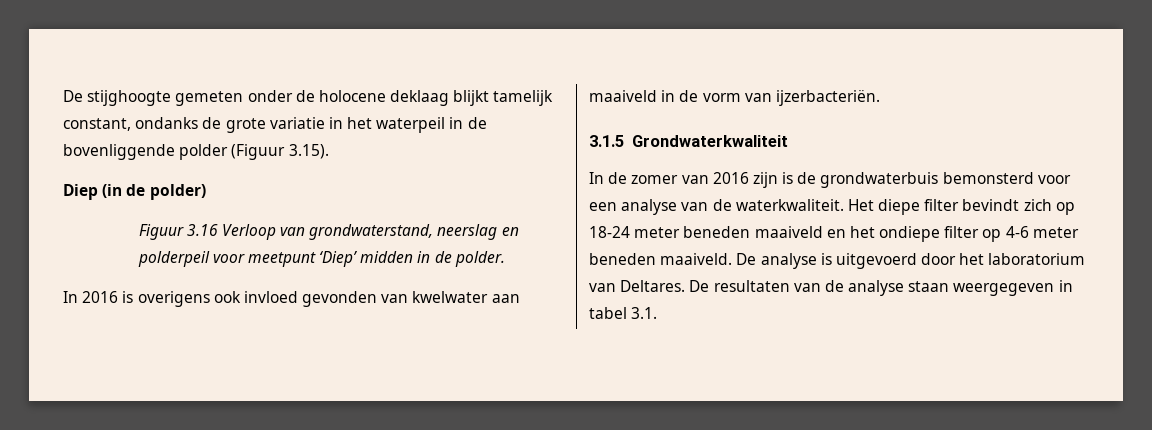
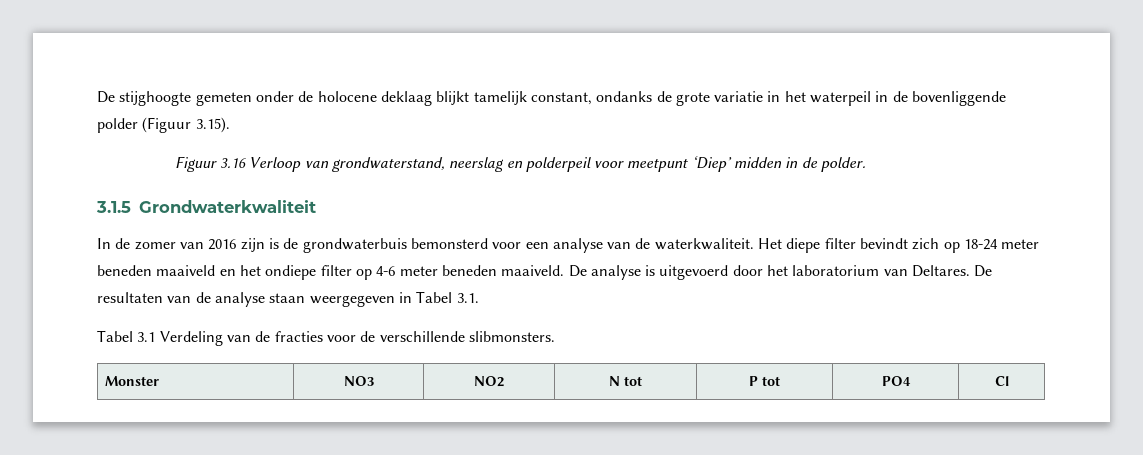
- Diep (in de polder)
- In 2016 is overigens ook invloed gevonden van kwelwater aan maaiveld in de vorm van ijzerbacteriën.
- De resultaten van de analyse staan weergegeven in tabel 3.1.
+ De resultaten van de analyse staan weergegeven in Tabel 3.1.
+ Tabel 3.1 Verdeling van de fracties voor de verschillende slibmonsters.
+ Monster | NO3 | NO2 | N tot | P tot | PO4 | Cl

